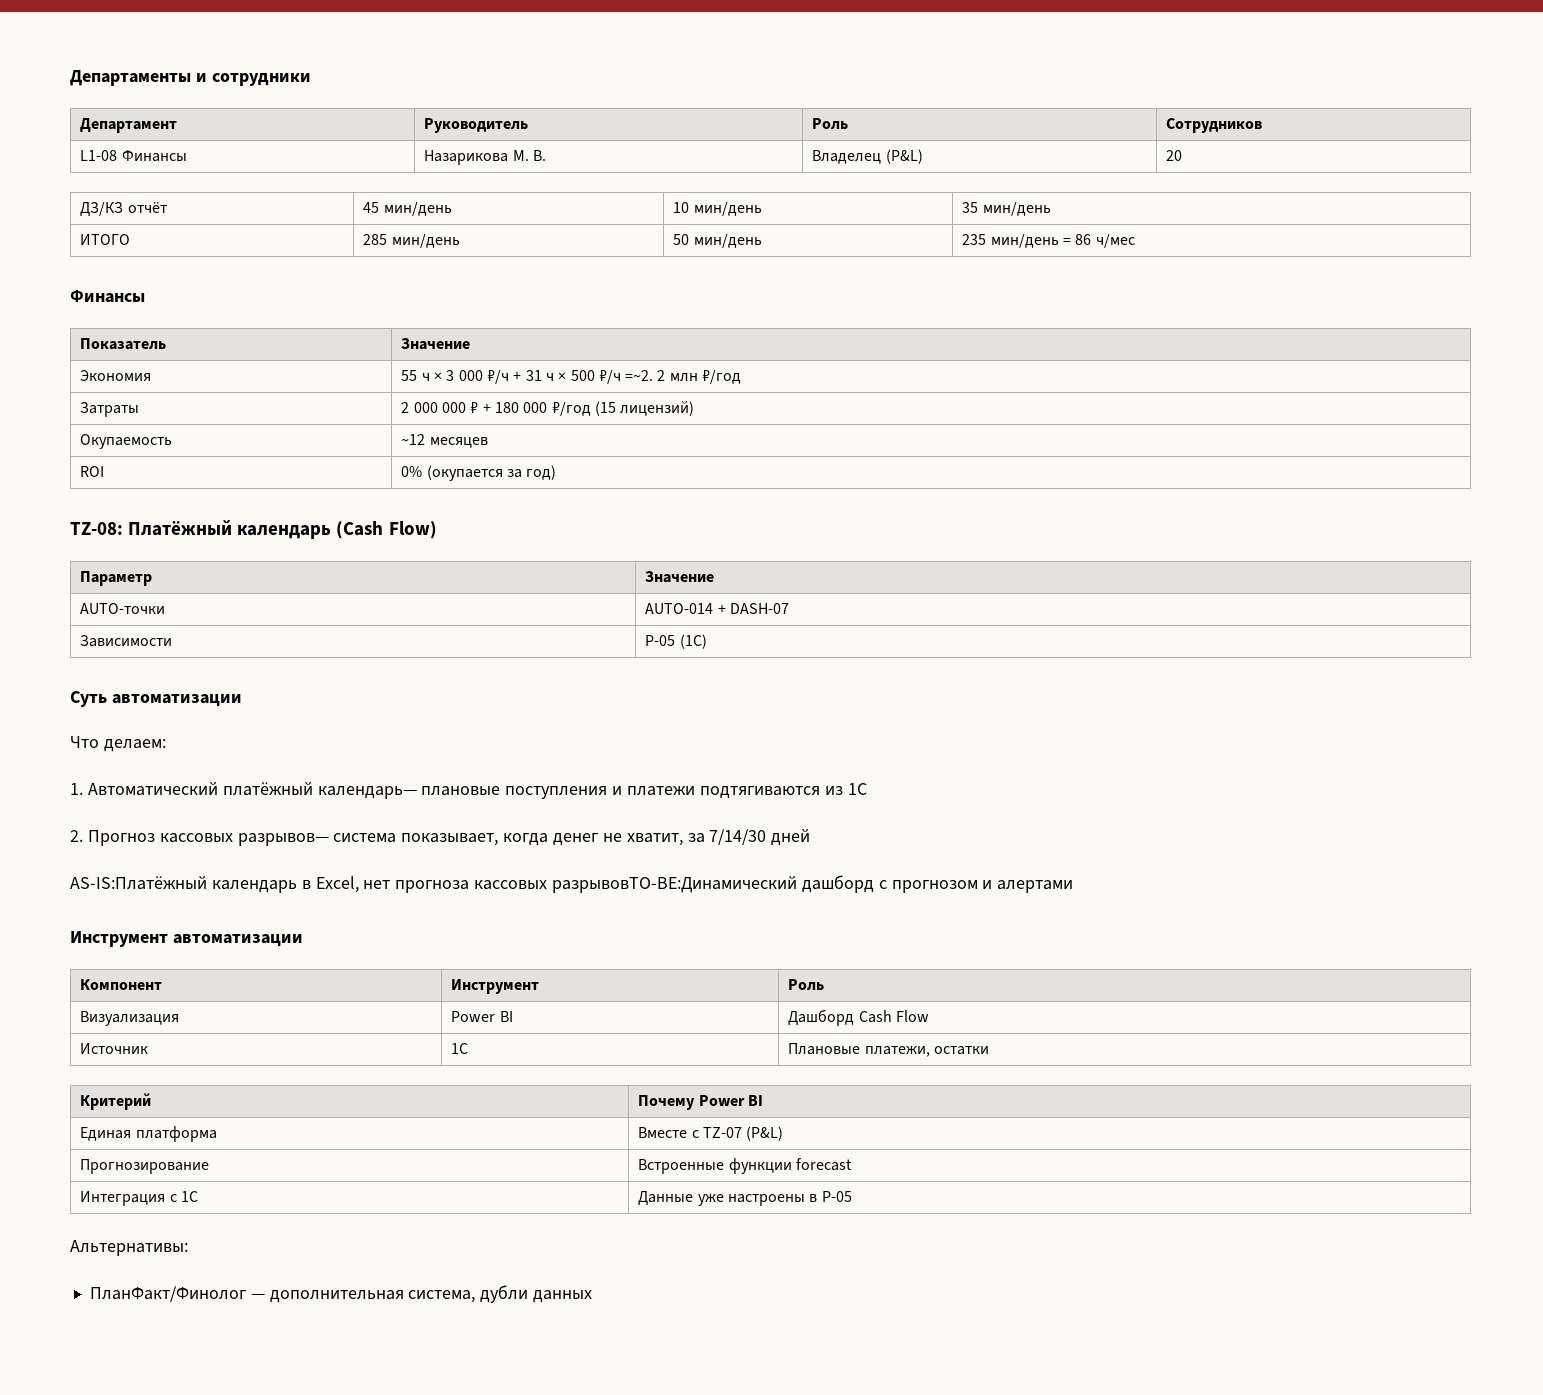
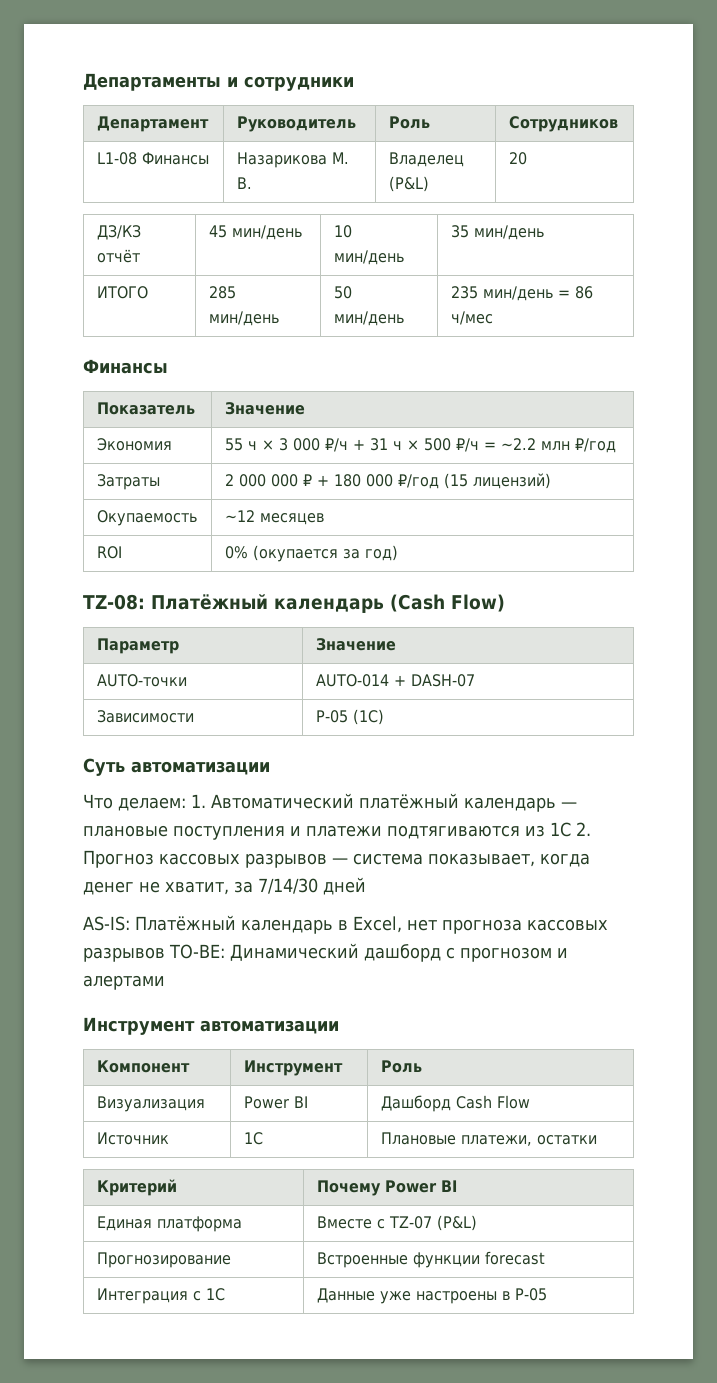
- Экономия | 55 ч × 3 000 ₽/ч + 31 ч × 500 ₽/ч =~2. 2 млн ₽/год
+ Экономия | 55 ч × 3 000 ₽/ч + 31 ч × 500 ₽/ч = ~2.2 млн ₽/год
- Что делаем:
- 1. Автоматический платёжный календарь— плановые поступления и платежи подтягиваются из 1С
- 2. Прогноз кассовых разрывов— система показывает, когда денег не хватит, за 7/14/30 дней
+ Что делаем: 1. Автоматический платёжный календарь — плановые поступления и платежи подтягиваются из 1С 2. Прогноз кассовых разрывов — система показывает, когда денег не хватит, за 7/14/30 дней
- AS-IS:Платёжный календарь в Excel, нет прогноза кассовых разрывовTO-BE:Динамический дашборд с прогнозом и алертами
+ AS-IS: Платёжный календарь в Excel, нет прогноза кассовых разрывов TO-BE: Динамический дашборд с прогнозом и алертами
- Альтернативы:
- ПланФакт/Финолог — дополнительная система, дубли данных

